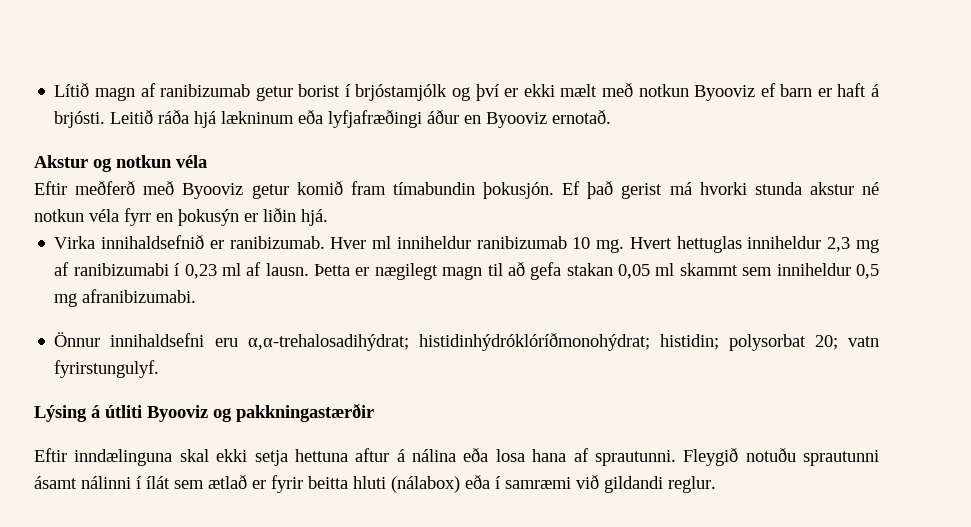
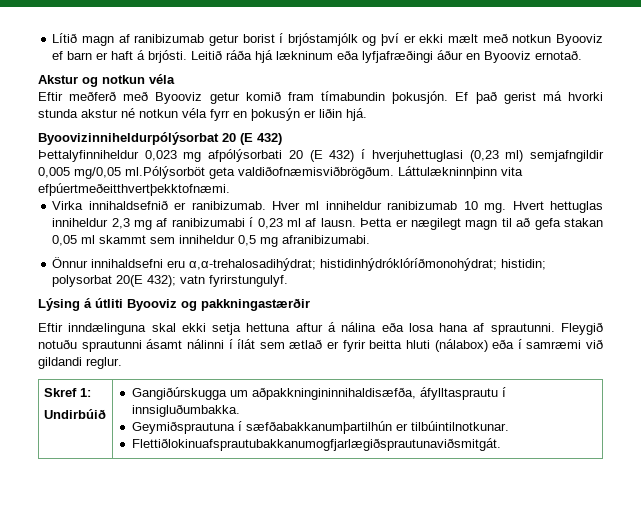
+ Byoovizinniheldurpólýsorbat 20 (E 432)
+ Þettalyfinniheldur 0,023 mg afpólýsorbati 20 (E 432) í hverjuhettuglasi (0,23 ml) semjafngildir 0,005 mg/0,05 ml.Pólýsorböt geta valdiðofnæmisviðbrögðum. Láttulækninnþinn vita efþúertmeðeitthvertþekktofnæmi.
- Önnur innihaldsefni eru α,α-trehalosadihýdrat; histidinhýdróklóríðmonohýdrat; histidin; polysorbat 20; vatn fyrirstungulyf.
+ Önnur innihaldsefni eru α,α-trehalosadihýdrat; histidinhýdróklóríðmonohýdrat; histidin; polysorbat 20(E 432); vatn fyrirstungulyf.
+ Skref 1:
+ Undirbúið | Gangiðúrskugga um aðpakkningininnihaldisæfða, áfylltasprautu í innsigluðumbakka.
+ Geymiðsprautuna í sæfðabakkanumþartilhún er tilbúintilnotkunar.
+ Flettiðlokinuafsprautubakkanumogfjarlægiðsprautunaviðsmitgát.

